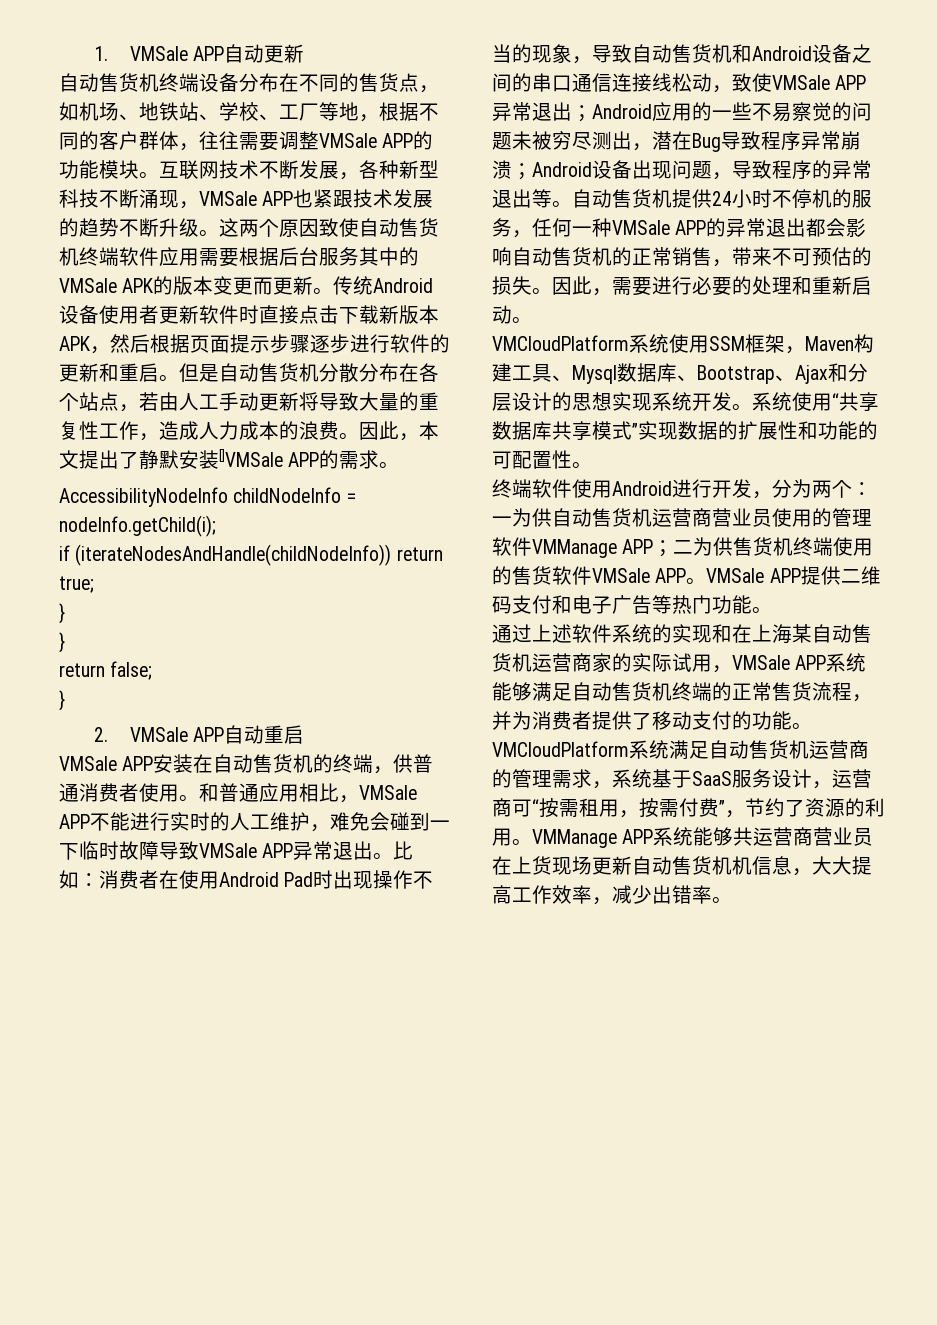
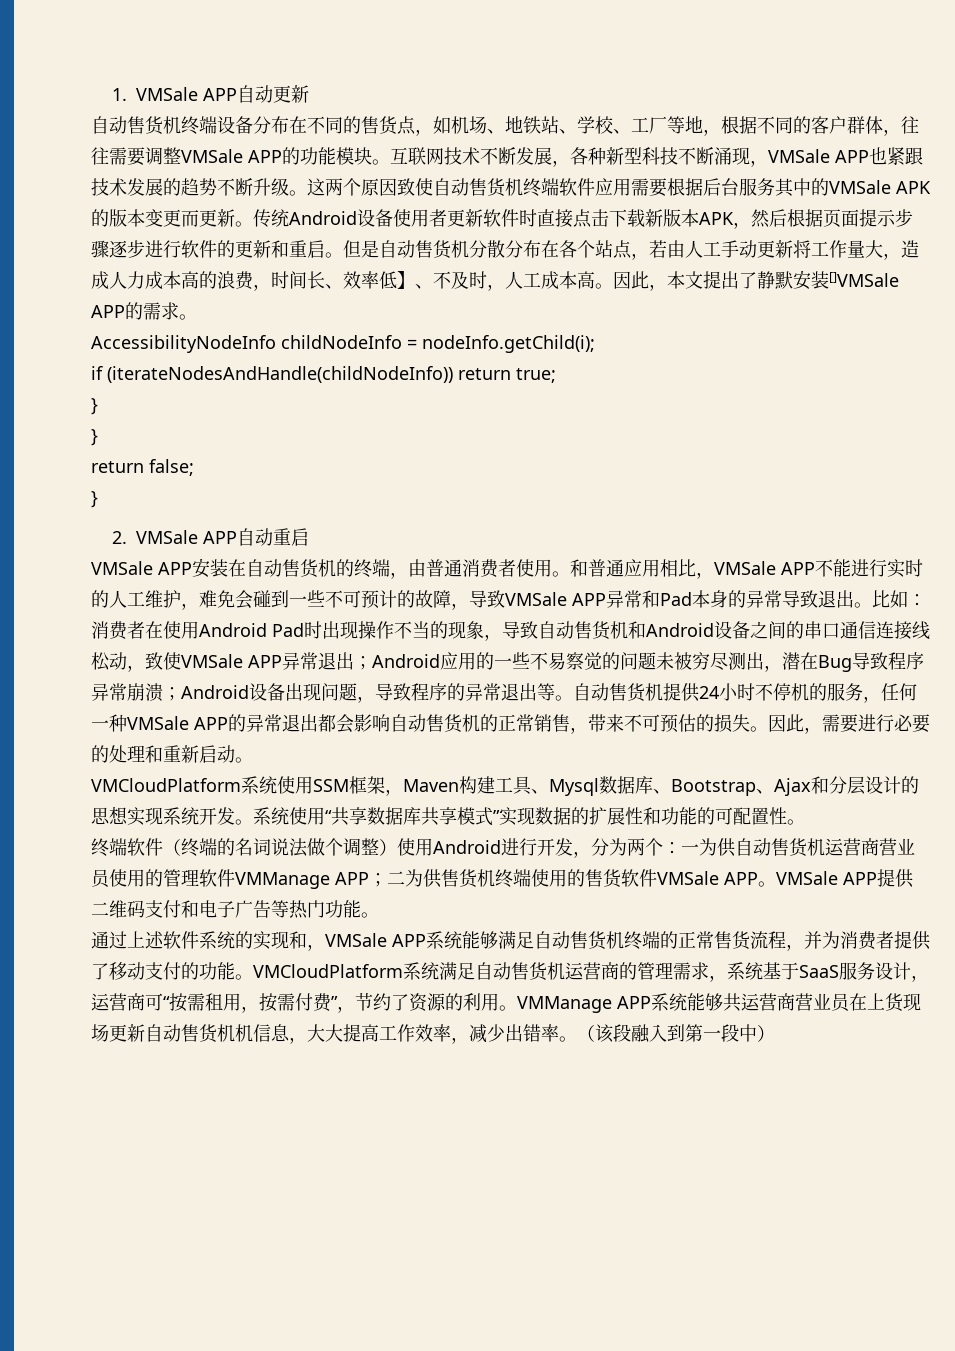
- 但是自动售货机分散分布在各个站点，若由人工手动更新将导致大量的重复性工作，造成人力成本的浪费。
+ 但是自动售货机分散分布在各个站点，若由人工手动更新将工作量大，造成人力成本高的浪费，时间长、效率低】、不及时，人工成本高。
- VMSale APP安装在自动售货机的终端，供普通消费者使用。
+ VMSale APP安装在自动售货机的终端，由普通消费者使用。
- 和普通应用相比，VMSale APP不能进行实时的人工维护，难免会碰到一下临时故障导致VMSale APP异常退出。
+ 和普通应用相比，VMSale APP不能进行实时的人工维护，难免会碰到一些不可预计的故障，导致VMSale APP异常和Pad本身的异常导致退出。
- 终端软件使用Android进行开发，分为两个：一为供自动售货机运营商营业员使用的管理软件VMManage APP；二为供售货机终端使用的售货软件VMSale APP。
+ 终端软件（终端的名词说法做个调整）使用Android进行开发，分为两个：一为供自动售货机运营商营业员使用的管理软件VMManage APP；二为供售货机终端使用的售货软件VMSale APP。
- 通过上述软件系统的实现和在上海某自动售货机运营商家的实际试用，VMSale APP系统能够满足自动售货机终端的正常售货流程，并为消费者提供了移动支付的功能。
+ 通过上述软件系统的实现和，VMSale APP系统能够满足自动售货机终端的正常售货流程，并为消费者提供了移动支付的功能。
+ （该段融入到第一段中）

